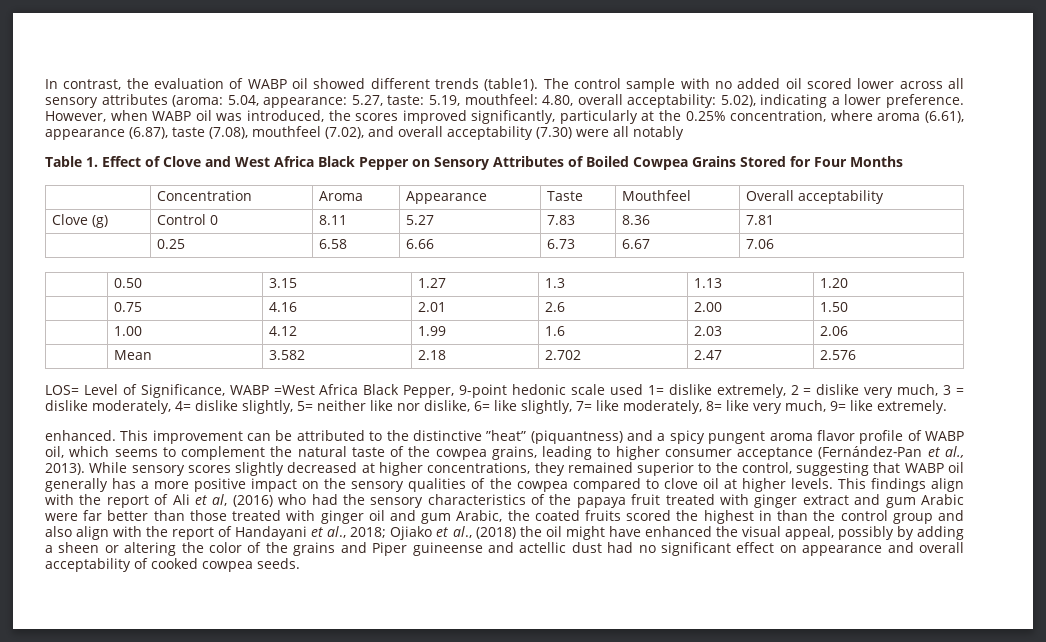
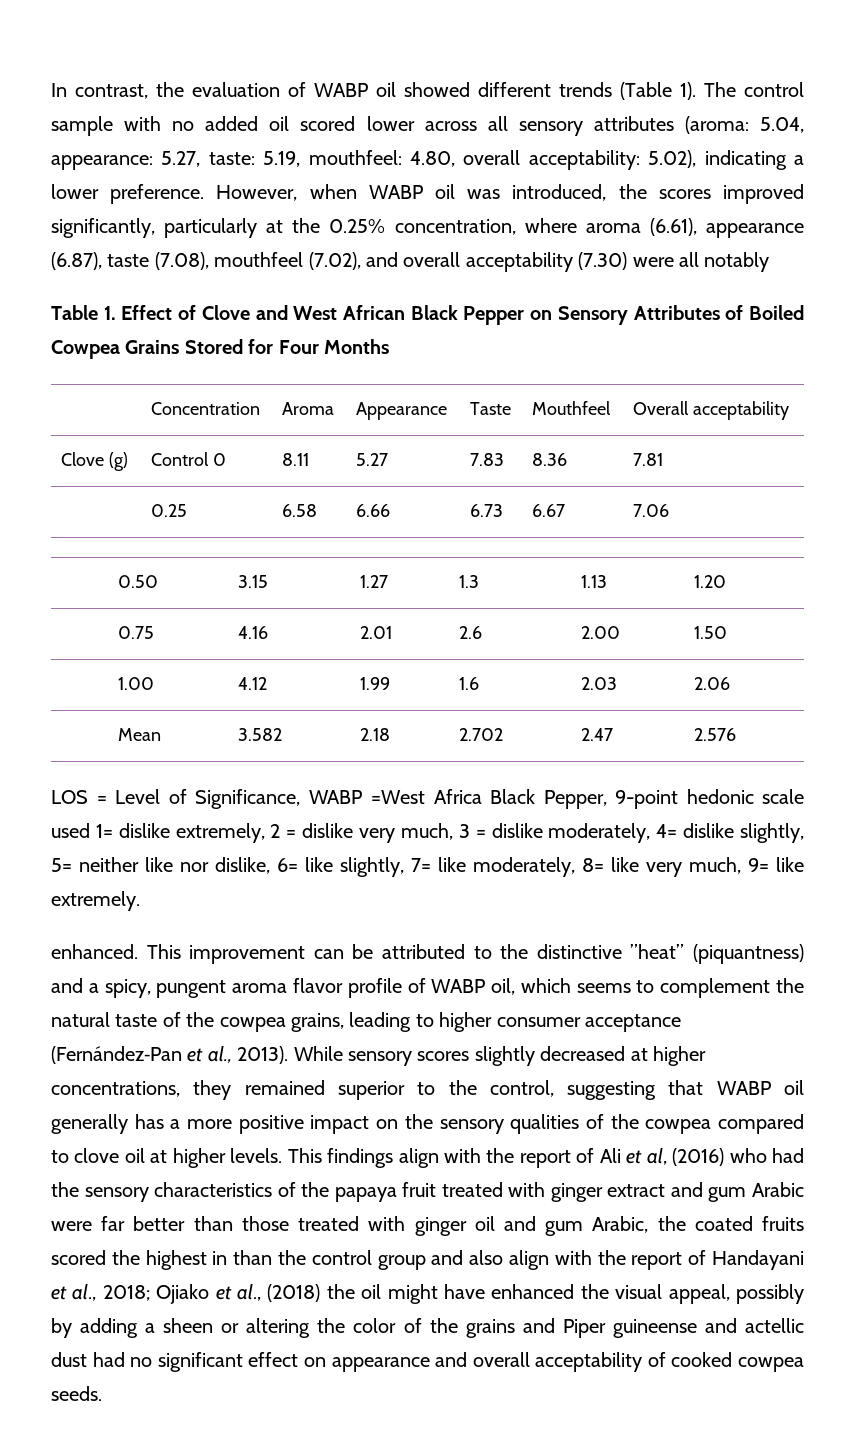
- In contrast, the evaluation of WABP oil showed different trends (table1).
+ In contrast, the evaluation of WABP oil showed different trends (Table 1).
- Table 1. Effect of Clove and West Africa Black Pepper on Sensory Attributes of Boiled Cowpea Grains Stored for Four Months
+ Table 1. Effect of Clove and West African Black Pepper on Sensory Attributes of Boiled Cowpea Grains Stored for Four Months
- LOS= Level of Significance, WABP =West Africa Black Pepper, 9-point hedonic scale used 1= dislike extremely, 2 = dislike very much, 3 = dislike moderately, 4= dislike slightly, 5= neither like nor dislike, 6= like slightly, 7= like moderately, 8= like very much, 9= like extremely.
+ LOS = Level of Significance, WABP =West Africa Black Pepper, 9-point hedonic scale used 1= dislike extremely, 2 = dislike very much, 3 = dislike moderately, 4= dislike slightly, 5= neither like nor dislike, 6= like slightly, 7= like moderately, 8= like very much, 9= like extremely.
- This improvement can be attributed to the distinctive ”heat” (piquantness) and a spicy pungent aroma flavor profile of WABP oil, which seems to complement the natural taste of the cowpea grains, leading to higher consumer acceptance (Fernández‐Pan et al., 2013).
+ This improvement can be attributed to the distinctive ”heat” (piquantness) and a spicy, pungent aroma flavor profile of WABP oil, which seems to complement the natural taste of the cowpea grains, leading to higher consumer acceptance (Fernández‐Pan et al., 2013).

